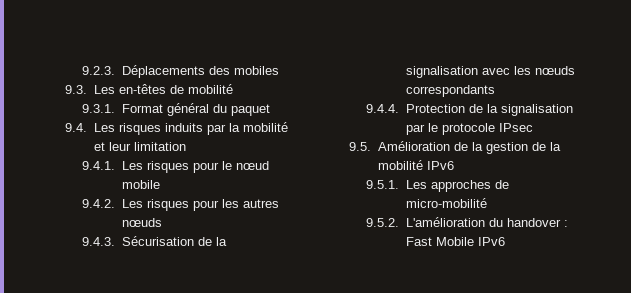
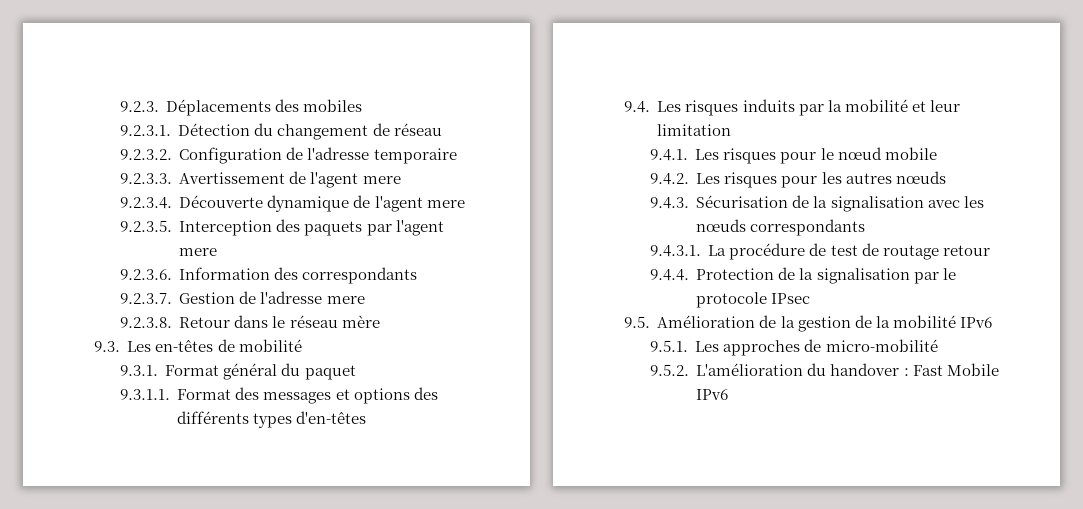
+ 9.2.3.1. Détection du changement de réseau
+ 9.2.3.2. Configuration de l'adresse temporaire
+ 9.2.3.3. Avertissement de l'agent mere
+ 9.2.3.4. Découverte dynamique de l'agent mere
+ 9.2.3.5. Interception des paquets par l'agent mere
+ 9.2.3.6. Information des correspondants
+ 9.2.3.7. Gestion de l'adresse mere
+ 9.2.3.8. Retour dans le réseau mère
+ 9.3.1.1. Format des messages et options des différents types d'en-têtes
+ 9.4.3.1. La procédure de test de routage retour

